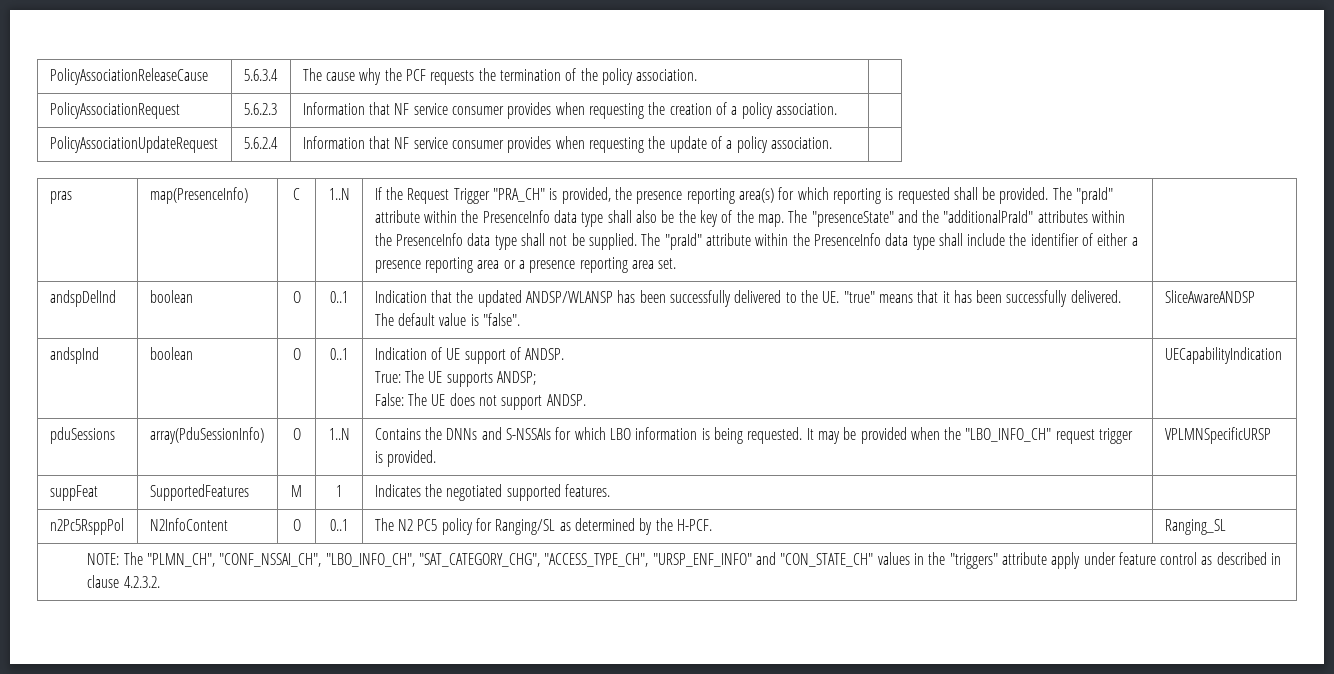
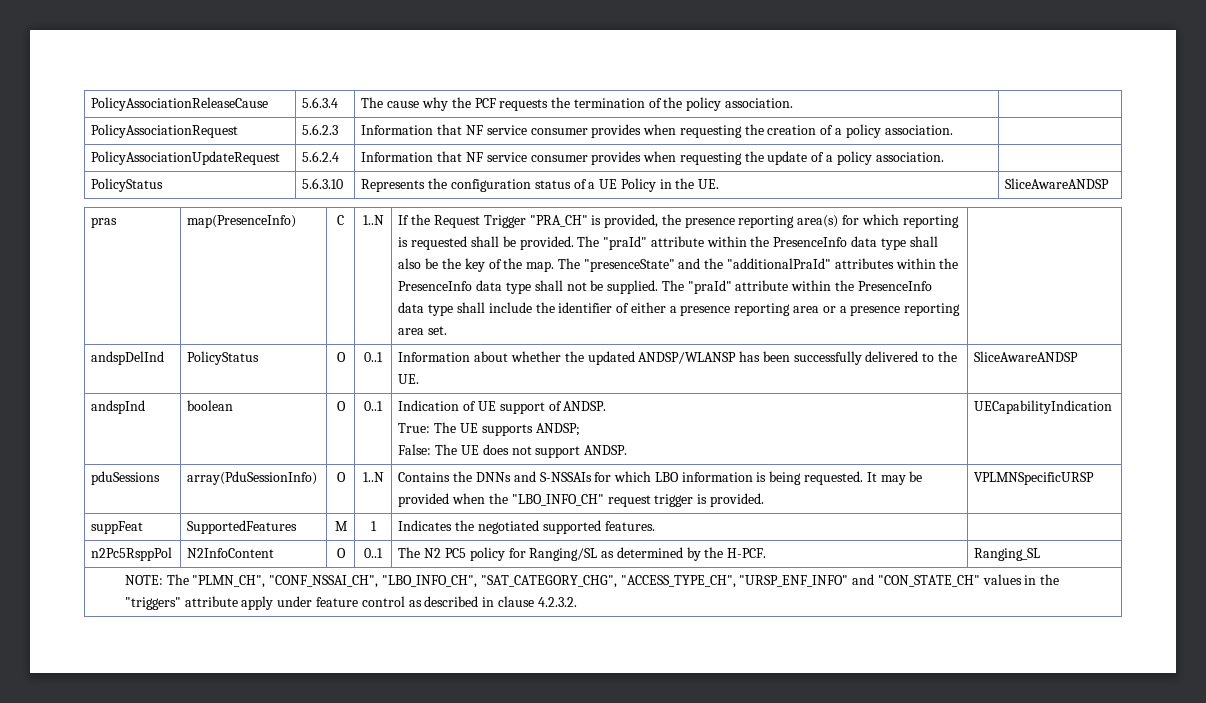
+ PolicyStatus | 5.6.3.10 | Represents the configuration status of a UE Policy in the UE. | SliceAwareANDSP
- andspDelInd | boolean | O | 0..1 | Indication that the updated ANDSP/WLANSP has been successfully delivered to the UE. "true" means that it has been successfully delivered. The default value is "false". | SliceAwareANDSP
+ andspDelInd | PolicyStatus | O | 0..1 | Information about whether the updated ANDSP/WLANSP has been successfully delivered to the UE. | SliceAwareANDSP

